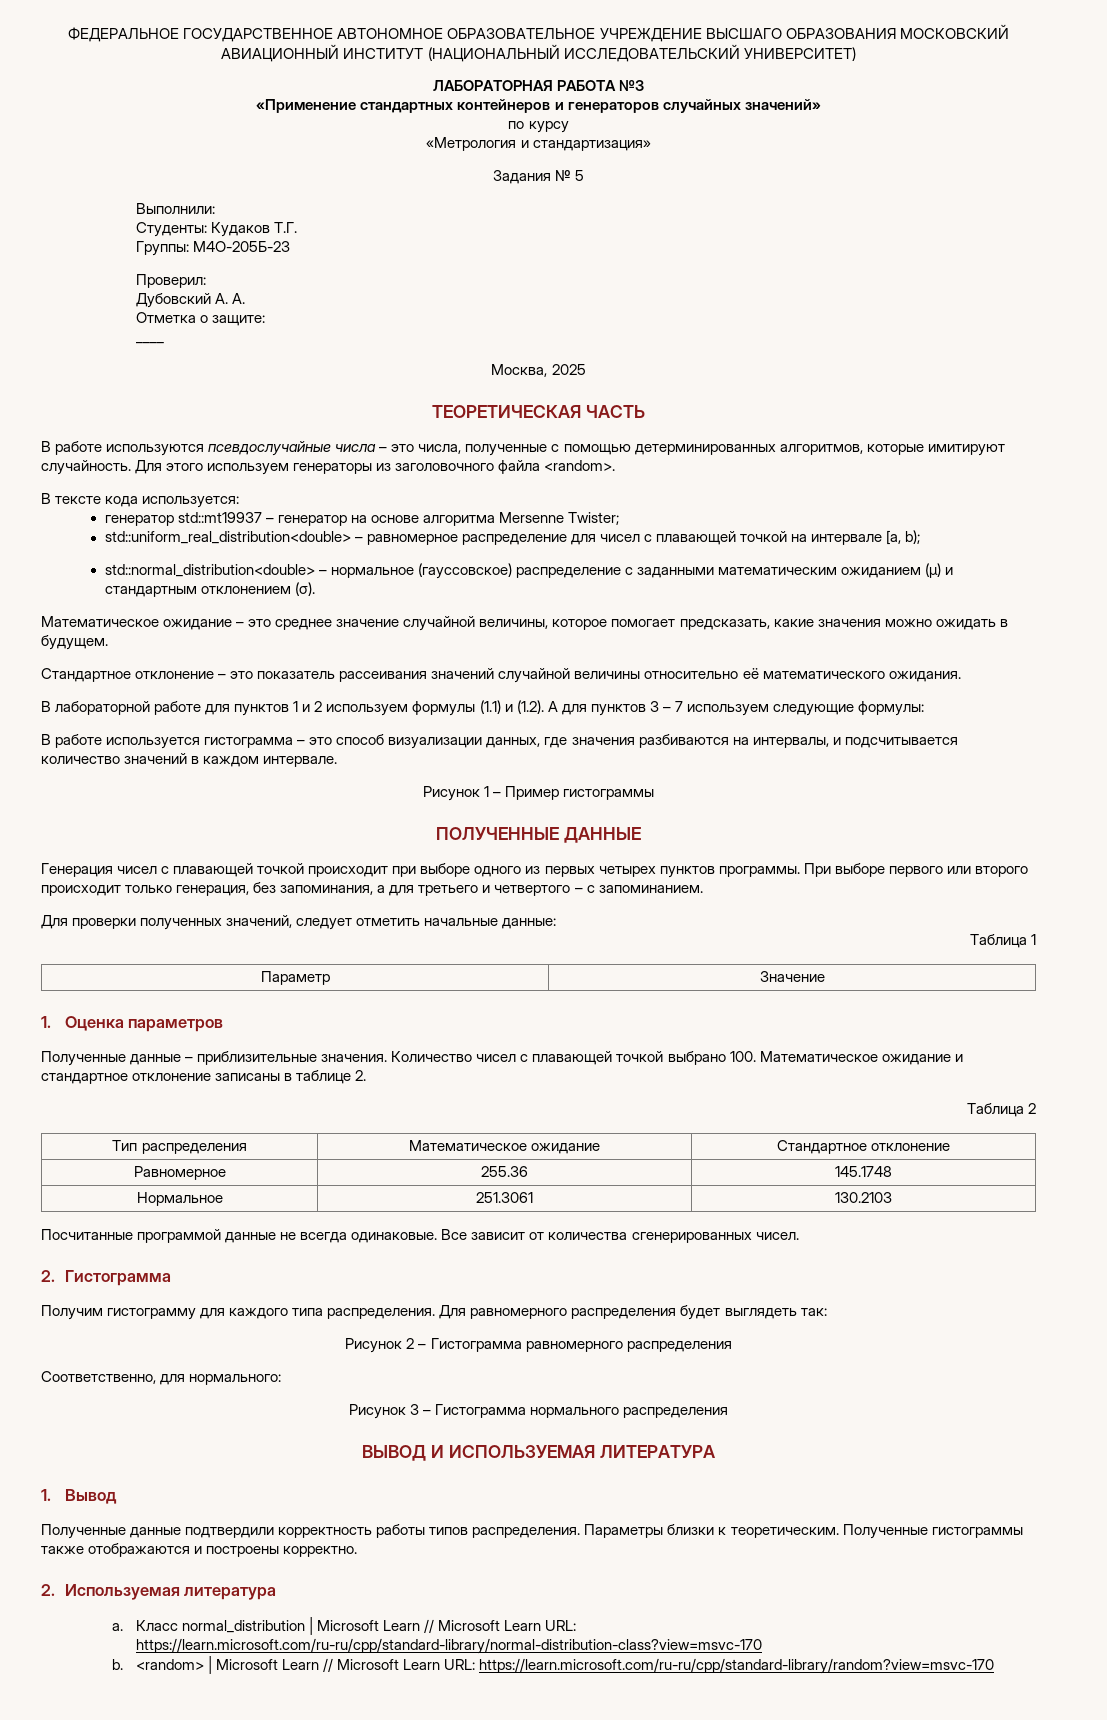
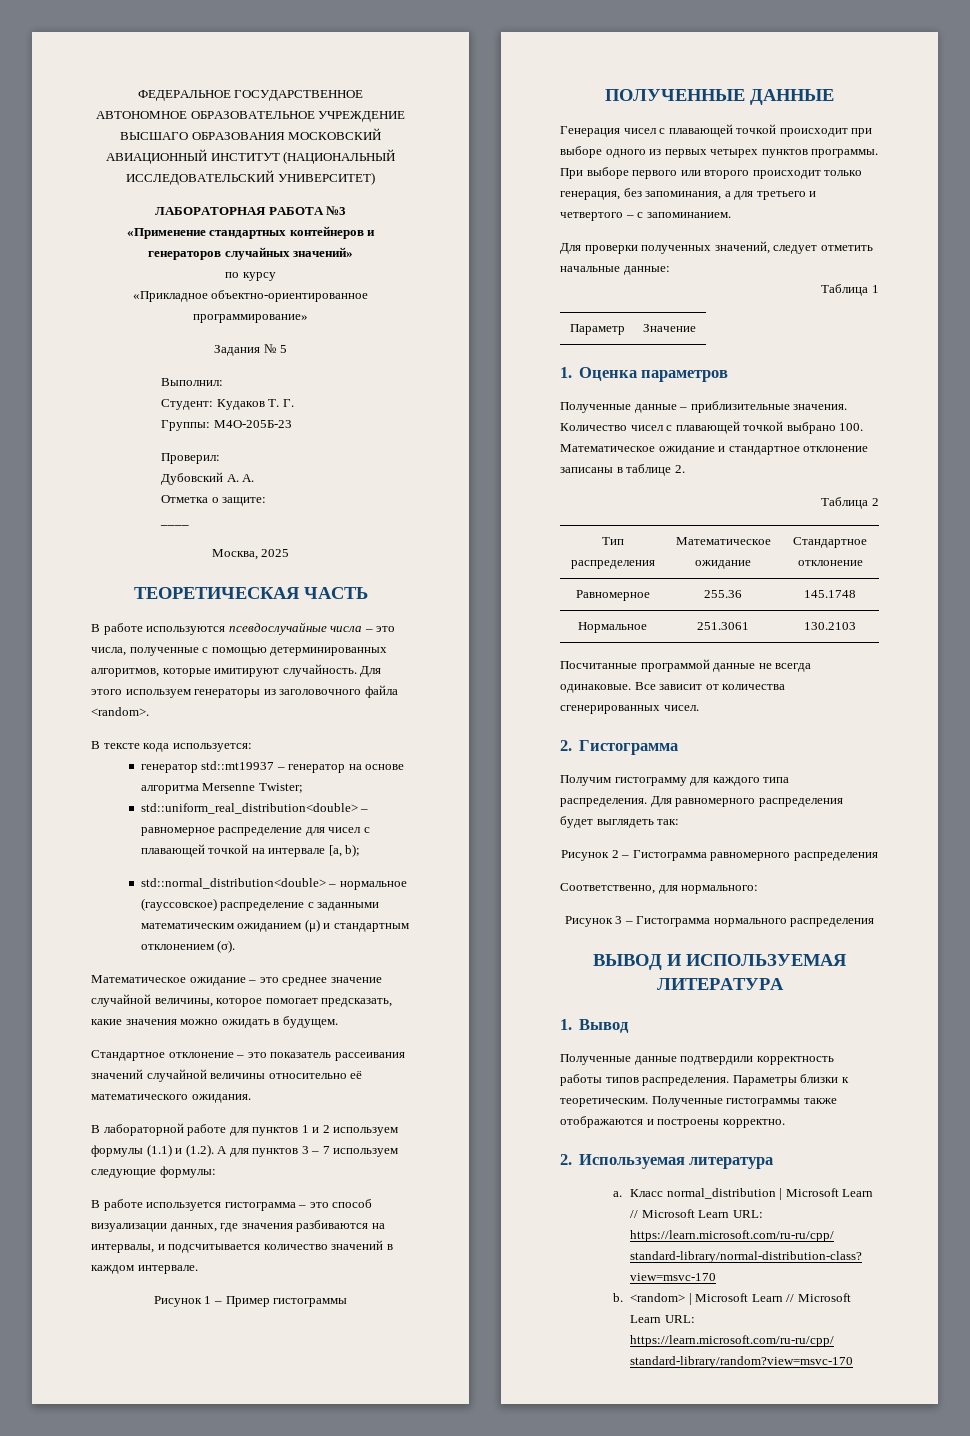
- «Метрология и стандартизация»
+ «Прикладное объектно-ориентированное программирование»
- Выполнили:
- Студенты: Кудаков Т.Г.
+ Выполнил:
+ Студент: Кудаков Т. Г.

